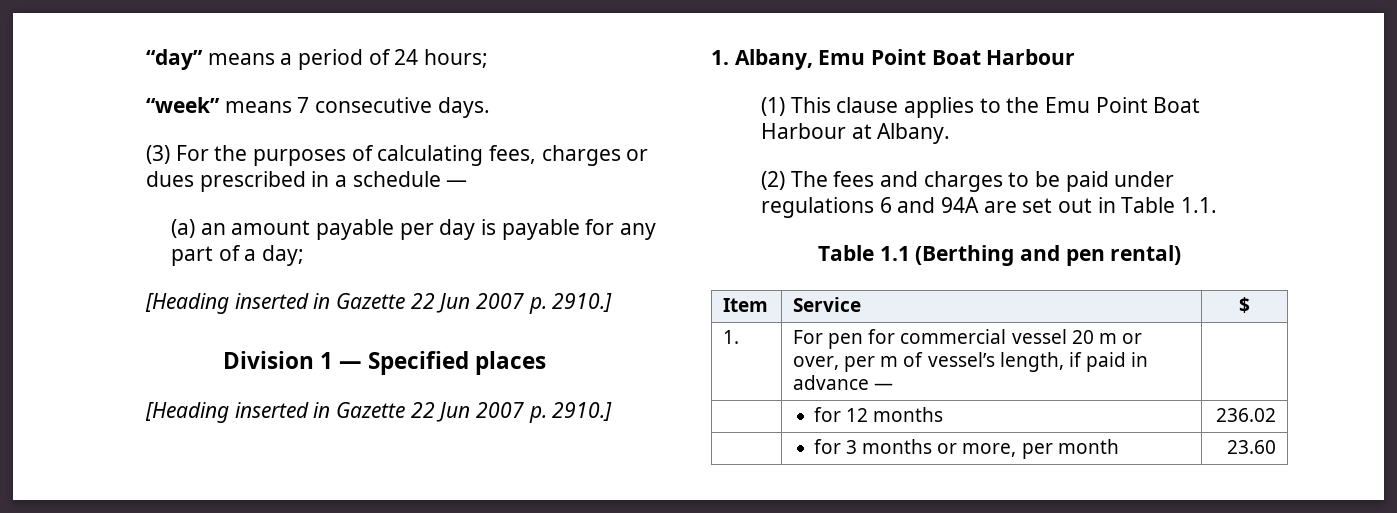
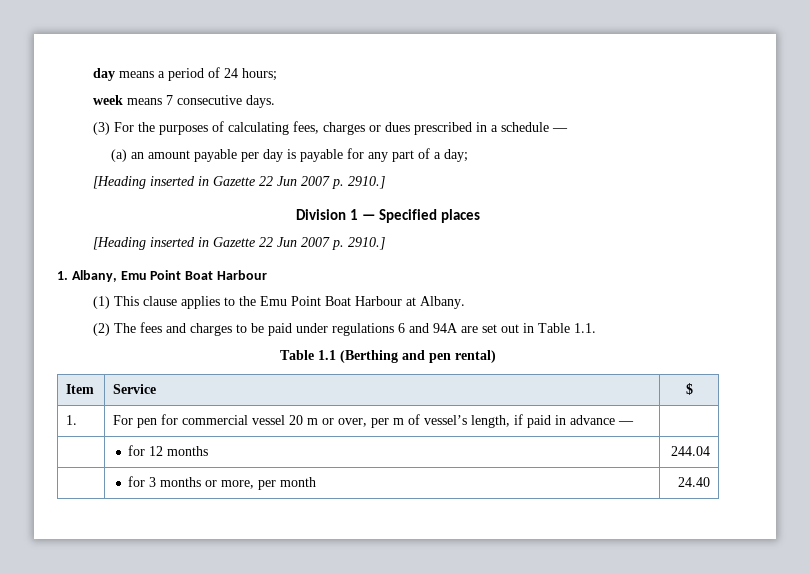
- “day” means a period of 24 hours;
+ day means a period of 24 hours;
- “week” means 7 consecutive days.
+ week means 7 consecutive days.
- | for 12 months | 236.02
+ | for 12 months | 244.04
- | for 3 months or more, per month | 23.60
+ | for 3 months or more, per month | 24.40

